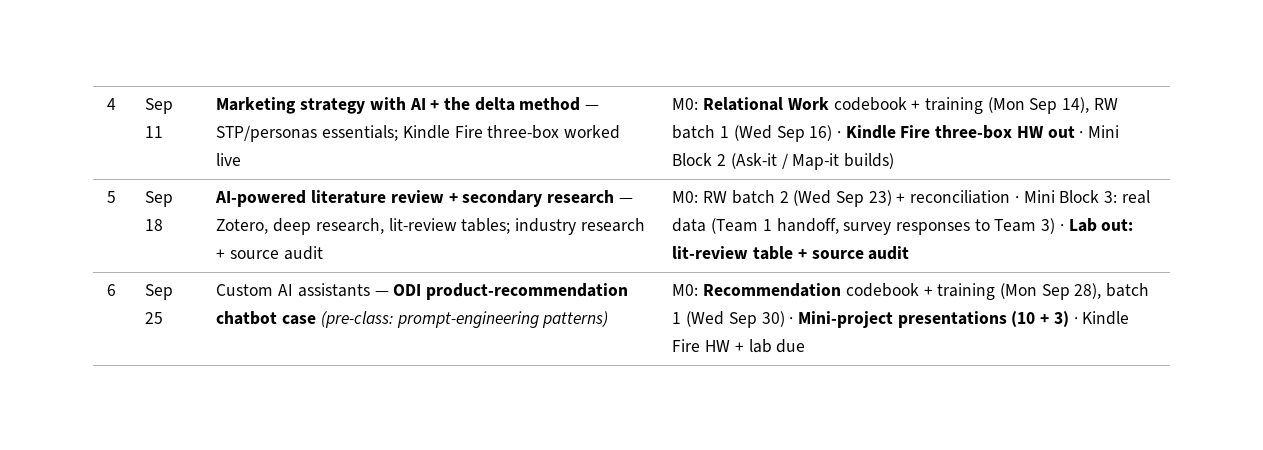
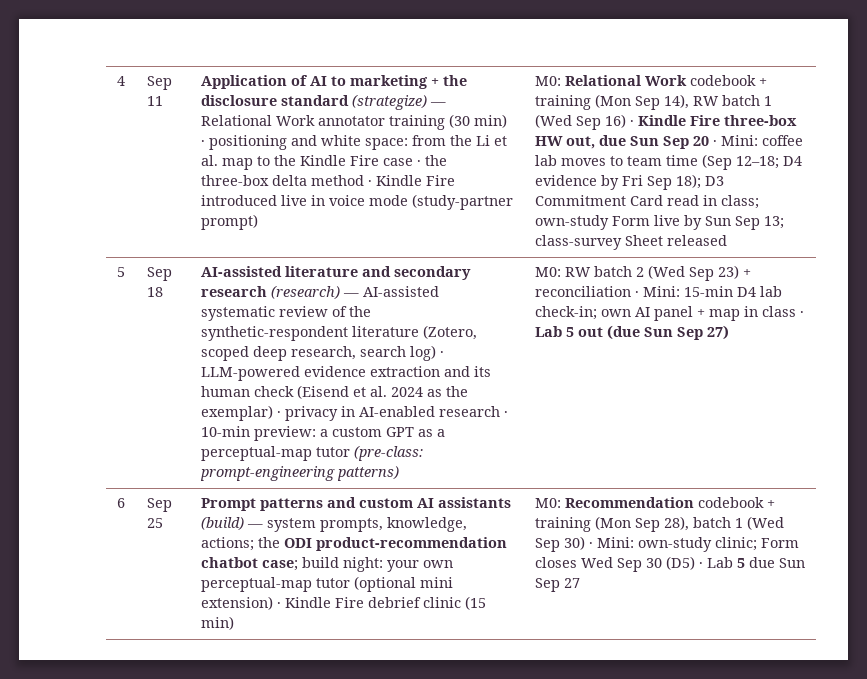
- Marketing strategy with AI + the delta method — STP/personas essentials; Kindle Fire three-box worked live
+ Application of AI to marketing + the disclosure standard (strategize) — Relational Work annotator training (30 min) · positioning and white space: from the Li et al. map to the Kindle Fire case · the three-box delta method · Kindle Fire introduced live in voice mode (study-partner prompt)
- M0: Relational Work codebook + training (Mon Sep 14), RW batch 1 (Wed Sep 16) · Kindle Fire three-box HW out · Mini Block 2 (Ask-it / Map-it builds)
- 5 | Sep 18 | AI-powered literature review + secondary research — Zotero, deep research, lit-review tables; industry research + source audit
+ M0: Relational Work codebook + training (Mon Sep 14), RW batch 1 (Wed Sep 16) · Kindle Fire three-box HW out, due Sun Sep 20 · Mini: coffee lab moves to team time (Sep 12–18; D4 evidence by Fri Sep 18); D3 Commitment Card read in class; own-study Form live by Sun Sep 13; class-survey Sheet released
+ 5 | Sep 18 | AI-assisted literature and secondary research (research) — AI-assisted systematic review of the synthetic-respondent literature (Zotero, scoped deep research, search log) · LLM-powered evidence extraction and its human check (Eisend et al. 2024 as the exemplar) · privacy in AI-enabled research · 10-min preview: a custom GPT as a perceptual-map tutor (pre-class: prompt-engineering patterns)
- M0: RW batch 2 (Wed Sep 23) + reconciliation · Mini Block 3: real data (Team 1 handoff, survey responses to Team 3) · Lab out: lit-review table + source audit
- 6 | Sep 25 | Custom AI assistants — ODI product-recommendation chatbot case (pre-class: prompt-engineering patterns) | M0: Recommendation codebook + training (Mon Sep 28), batch 1 (Wed Sep 30) · Mini-project presentations (10 + 3) · Kindle Fire HW + lab due
+ M0: RW batch 2 (Wed Sep 23) + reconciliation · Mini: 15-min D4 lab check-in; own AI panel + map in class · Lab 5 out (due Sun Sep 27)
+ 6 | Sep 25 | Prompt patterns and custom AI assistants (build) — system prompts, knowledge, actions; the ODI product-recommendation chatbot case; build night: your own perceptual-map tutor (optional mini extension) · Kindle Fire debrief clinic (15 min) | M0: Recommendation codebook + training (Mon Sep 28), batch 1 (Wed Sep 30) · Mini: own-study clinic; Form closes Wed Sep 30 (D5) · Lab 5 due Sun Sep 27

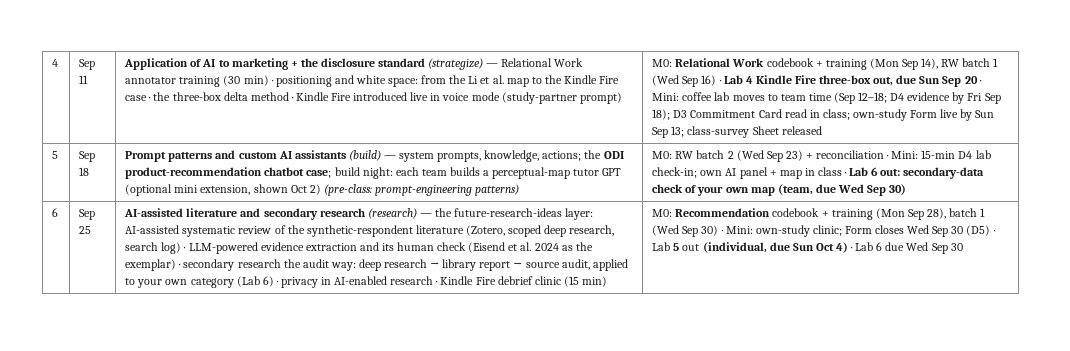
- M0: Relational Work codebook + training (Mon Sep 14), RW batch 1 (Wed Sep 16) · Kindle Fire three-box HW out, due Sun Sep 20 · Mini: coffee lab moves to team time (Sep 12–18; D4 evidence by Fri Sep 18); D3 Commitment Card read in class; own-study Form live by Sun Sep 13; class-survey Sheet released
+ M0: Relational Work codebook + training (Mon Sep 14), RW batch 1 (Wed Sep 16) · Lab 4 Kindle Fire three-box out, due Sun Sep 20 · Mini: coffee lab moves to team time (Sep 12–18; D4 evidence by Fri Sep 18); D3 Commitment Card read in class; own-study Form live by Sun Sep 13; class-survey Sheet released
+ Prompt patterns and custom AI assistants (build) — system prompts, knowledge, actions; the ODI product-recommendation chatbot case; build night: each team builds a perceptual-map tutor GPT (optional mini extension, shown Oct 2) (pre-class: prompt-engineering patterns) | M0: RW batch 2 (Wed Sep 23) + reconciliation · Mini: 15-min D4 lab check-in; own AI panel + map in class · Lab 6 out: secondary-data check of your own map (team, due Wed Sep 30)
+ 6 | Sep 25
- AI-assisted literature and secondary research (research) — AI-assisted systematic review of the synthetic-respondent literature (Zotero, scoped deep research, search log) · LLM-powered evidence extraction and its human check (Eisend et al. 2024 as the exemplar) · privacy in AI-enabled research · 10-min preview: a custom GPT as a perceptual-map tutor (pre-class: prompt-engineering patterns) | M0: RW batch 2 (Wed Sep 23) + reconciliation · Mini: 15-min D4 lab check-in; own AI panel + map in class · Lab 5 out (due Sun Sep 27)
- 6 | Sep 25 | Prompt patterns and custom AI assistants (build) — system prompts, knowledge, actions; the ODI product-recommendation chatbot case; build night: your own perceptual-map tutor (optional mini extension) · Kindle Fire debrief clinic (15 min)
+ AI-assisted literature and secondary research (research) — the future-research-ideas layer: AI-assisted systematic review of the synthetic-respondent literature (Zotero, scoped deep research, search log) · LLM-powered evidence extraction and its human check (Eisend et al. 2024 as the exemplar) · secondary research the audit way: deep research → library report → source audit, applied to your own category (Lab 6) · privacy in AI-enabled research · Kindle Fire debrief clinic (15 min)
- M0: Recommendation codebook + training (Mon Sep 28), batch 1 (Wed Sep 30) · Mini: own-study clinic; Form closes Wed Sep 30 (D5) · Lab 5 due Sun Sep 27
+ M0: Recommendation codebook + training (Mon Sep 28), batch 1 (Wed Sep 30) · Mini: own-study clinic; Form closes Wed Sep 30 (D5) · Lab 5 out (individual, due Sun Oct 4) · Lab 6 due Wed Sep 30

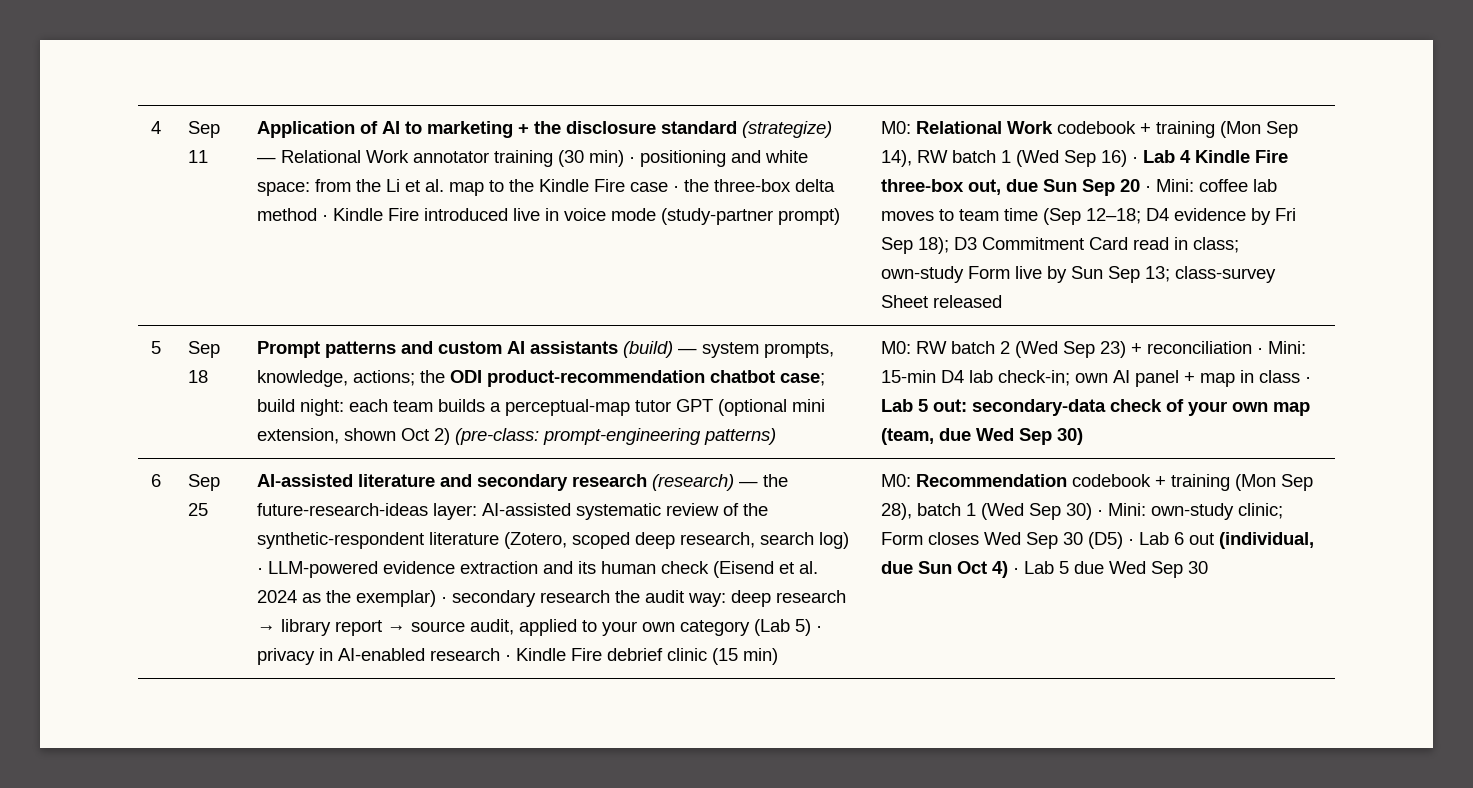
- M0: RW batch 2 (Wed Sep 23) + reconciliation · Mini: 15-min D4 lab check-in; own AI panel + map in class · Lab 6 out: secondary-data check of your own map (team, due Wed Sep 30)
+ M0: RW batch 2 (Wed Sep 23) + reconciliation · Mini: 15-min D4 lab check-in; own AI panel + map in class · Lab 5 out: secondary-data check of your own map (team, due Wed Sep 30)
- deep research → library report → source audit, applied to your own category (Lab 6) · privacy in AI-enabled research · Kindle Fire debrief clinic (15 min)
+ deep research → library report → source audit, applied to your own category (Lab 5) · privacy in AI-enabled research · Kindle Fire debrief clinic (15 min)
- M0: Recommendation codebook + training (Mon Sep 28), batch 1 (Wed Sep 30) · Mini: own-study clinic; Form closes Wed Sep 30 (D5) · Lab 5 out (individual, due Sun Oct 4) · Lab 6 due Wed Sep 30
+ M0: Recommendation codebook + training (Mon Sep 28), batch 1 (Wed Sep 30) · Mini: own-study clinic; Form closes Wed Sep 30 (D5) · Lab 6 out (individual, due Sun Oct 4) · Lab 5 due Wed Sep 30

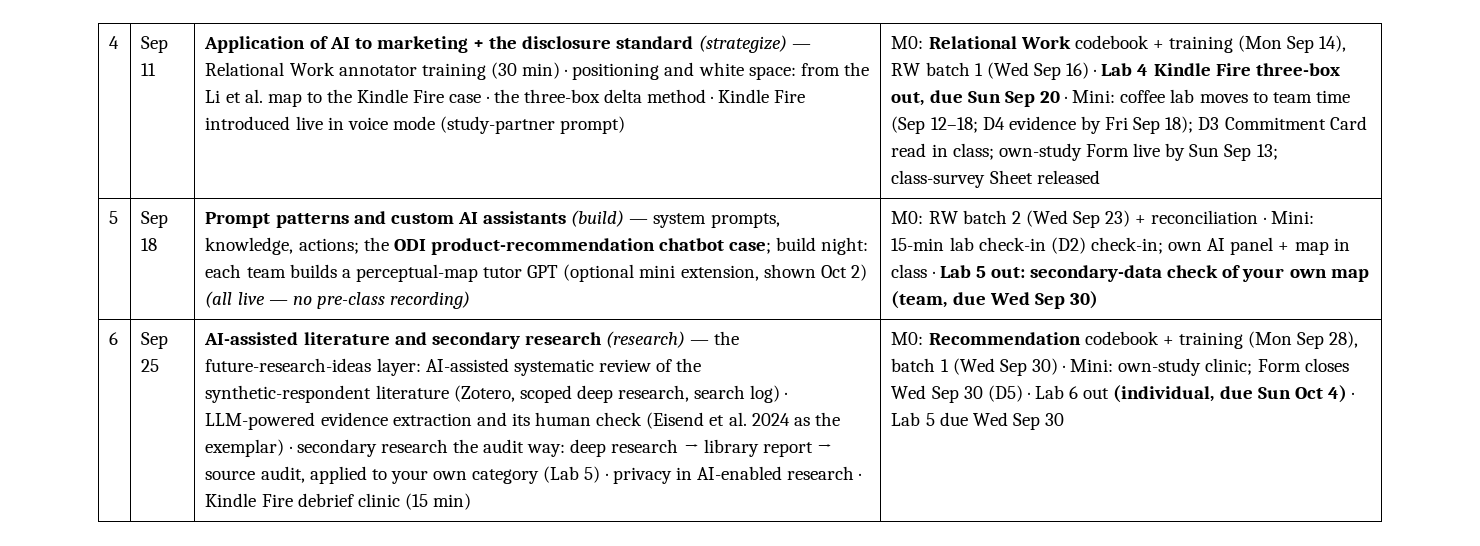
- Prompt patterns and custom AI assistants (build) — system prompts, knowledge, actions; the ODI product-recommendation chatbot case; build night: each team builds a perceptual-map tutor GPT (optional mini extension, shown Oct 2) (pre-class: prompt-engineering patterns)
+ Prompt patterns and custom AI assistants (build) — system prompts, knowledge, actions; the ODI product-recommendation chatbot case; build night: each team builds a perceptual-map tutor GPT (optional mini extension, shown Oct 2) (all live — no pre-class recording)
- M0: RW batch 2 (Wed Sep 23) + reconciliation · Mini: 15-min D4 lab check-in; own AI panel + map in class · Lab 5 out: secondary-data check of your own map (team, due Wed Sep 30)
+ M0: RW batch 2 (Wed Sep 23) + reconciliation · Mini: 15-min lab check-in (D2) check-in; own AI panel + map in class · Lab 5 out: secondary-data check of your own map (team, due Wed Sep 30)

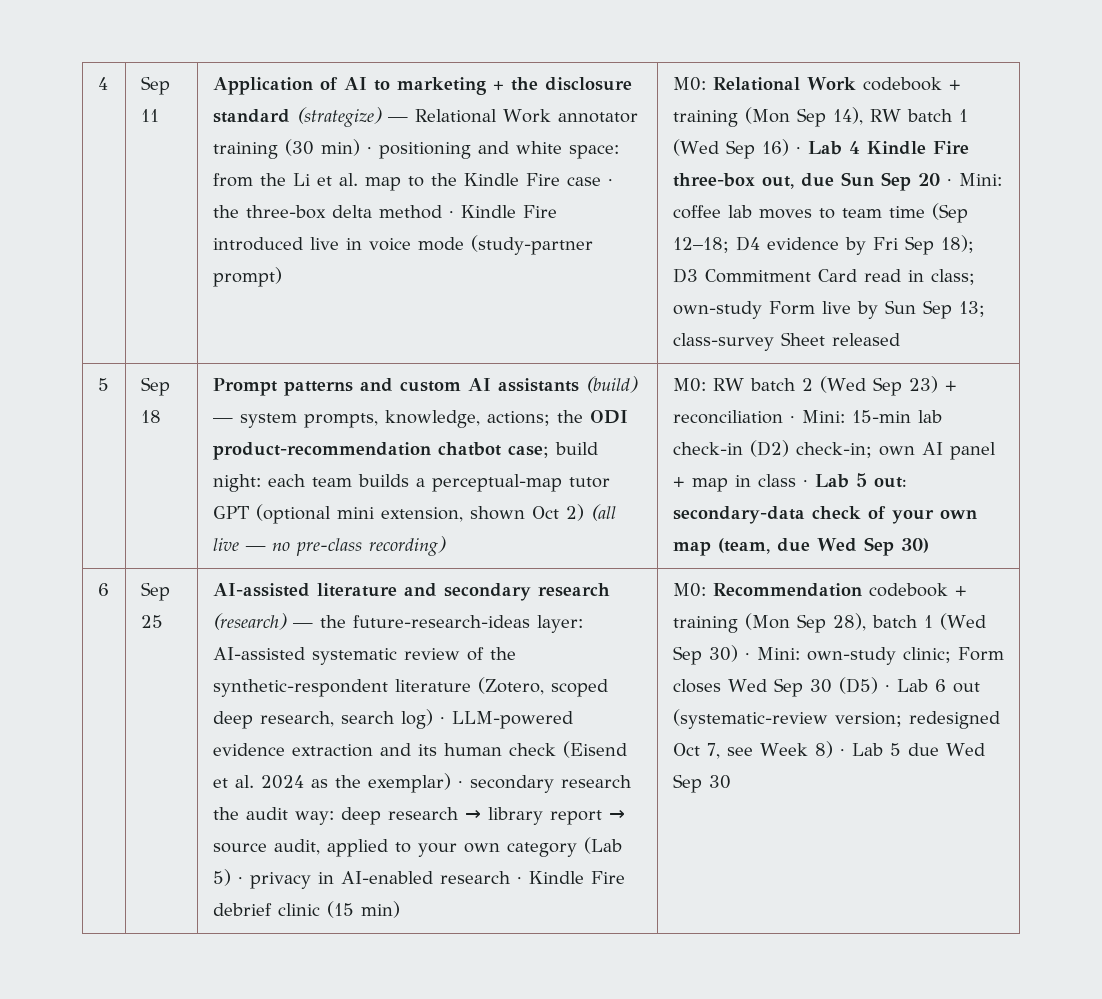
- M0: Recommendation codebook + training (Mon Sep 28), batch 1 (Wed Sep 30) · Mini: own-study clinic; Form closes Wed Sep 30 (D5) · Lab 6 out (individual, due Sun Oct 4) · Lab 5 due Wed Sep 30
+ M0: Recommendation codebook + training (Mon Sep 28), batch 1 (Wed Sep 30) · Mini: own-study clinic; Form closes Wed Sep 30 (D5) · Lab 6 out (systematic-review version; redesigned Oct 7, see Week 8) · Lab 5 due Wed Sep 30

